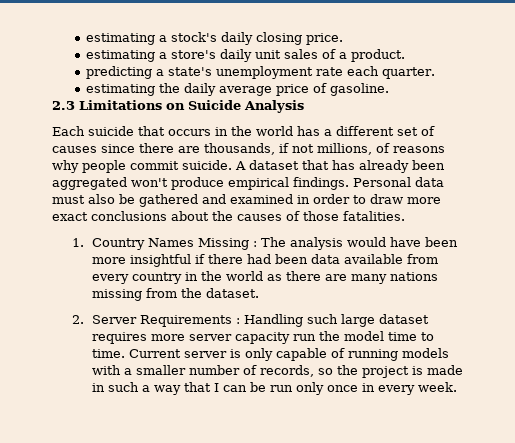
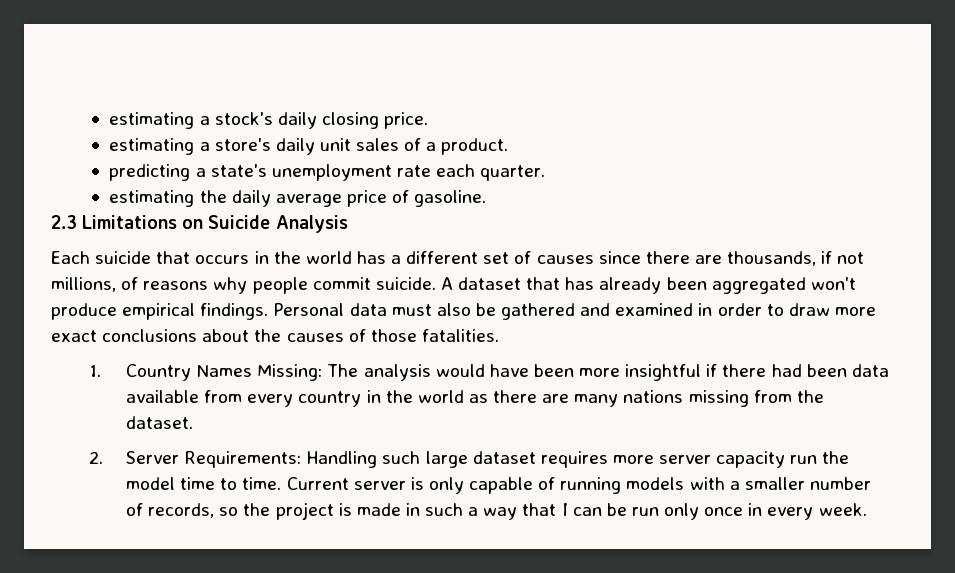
- 1. Country Names Missing : The analysis would have been more insightful if there had been data available from every country in the world as there are many nations missing from the dataset.
+ 1. Country Names Missing: The analysis would have been more insightful if there had been data available from every country in the world as there are many nations missing from the dataset.
- 2. Server Requirements : Handling such large dataset requires more server capacity run the model time to time.
+ 2. Server Requirements: Handling such large dataset requires more server capacity run the model time to time.

